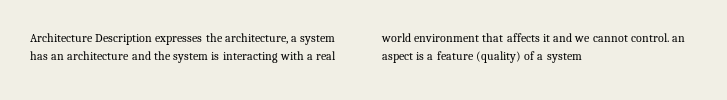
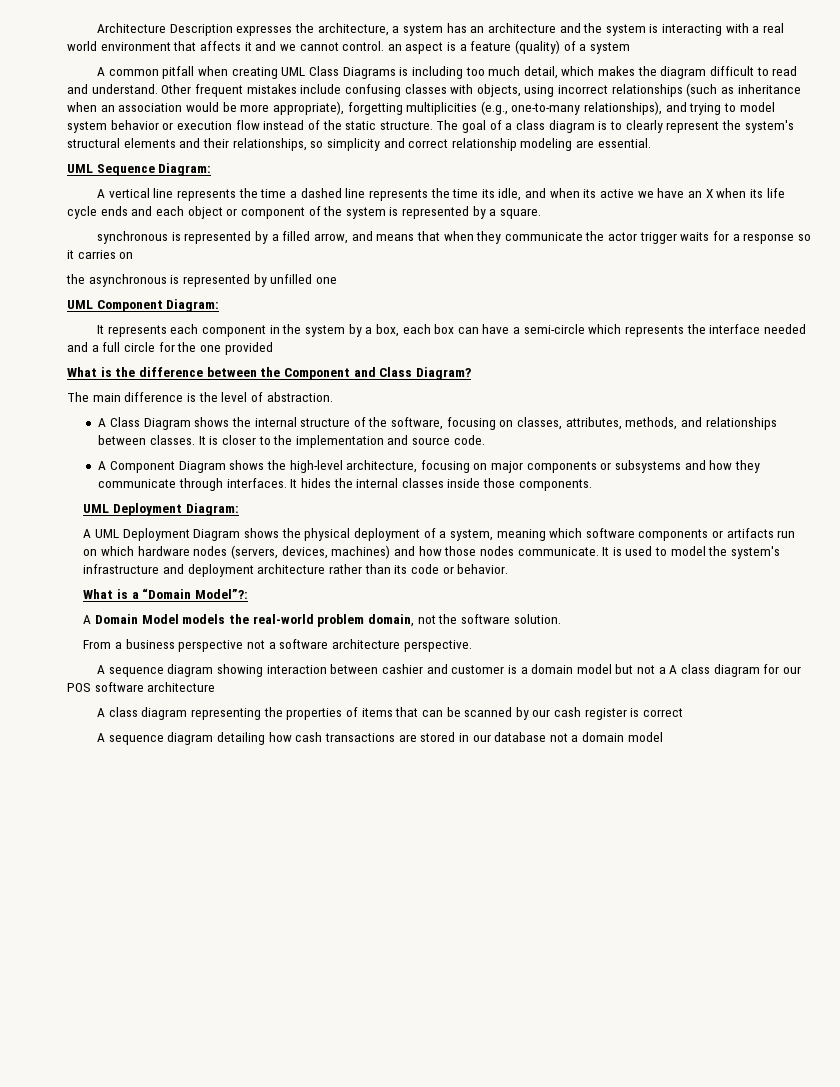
+ A common pitfall when creating UML Class Diagrams is including too much detail, which makes the diagram difficult to read and understand. Other frequent mistakes include confusing classes with objects, using incorrect relationships (such as inheritance when an association would be more appropriate), forgetting multiplicities (e.g., one-to-many relationships), and trying to model system behavior or execution flow instead of the static structure. The goal of a class diagram is to clearly represent the system's structural elements and their relationships, so simplicity and correct relationship modeling are essential.
+ UML Sequence Diagram:
+ A vertical line represents the time a dashed line represents the time its idle, and when its active we have an X when its life cycle ends and each object or component of the system is represented by a square.
+ synchronous is represented by a filled arrow, and means that when they communicate the actor trigger waits for a response so it carries on
+ the asynchronous is represented by unfilled one
+ UML Component Diagram:
+ It represents each component in the system by a box, each box can have a semi-circle which represents the interface needed and a full circle for the one provided
+ What is the difference between the Component and Class Diagram?
+ The main difference is the level of abstraction.
+ A Class Diagram shows the internal structure of the software, focusing on classes, attributes, methods, and relationships between classes. It is closer to the implementation and source code.
+ A Component Diagram shows the high-level architecture, focusing on major components or subsystems and how they communicate through interfaces. It hides the internal classes inside those components.
+ UML Deployment Diagram:
+ A UML Deployment Diagram shows the physical deployment of a system, meaning which software components or artifacts run on which hardware nodes (servers, devices, machines) and how those nodes communicate. It is used to model the system's infrastructure and deployment architecture rather than its code or behavior.
+ What is a “Domain Model”?:
+ A Domain Model models the real-world problem domain, not the software solution.
+ From a business perspective not a software architecture perspective.
+ A sequence diagram showing interaction between cashier and customer is a domain model but not a A class diagram for our POS software architecture
+ A class diagram representing the properties of items that can be scanned by our cash register is correct
+ A sequence diagram detailing how cash transactions are stored in our database not a domain model

